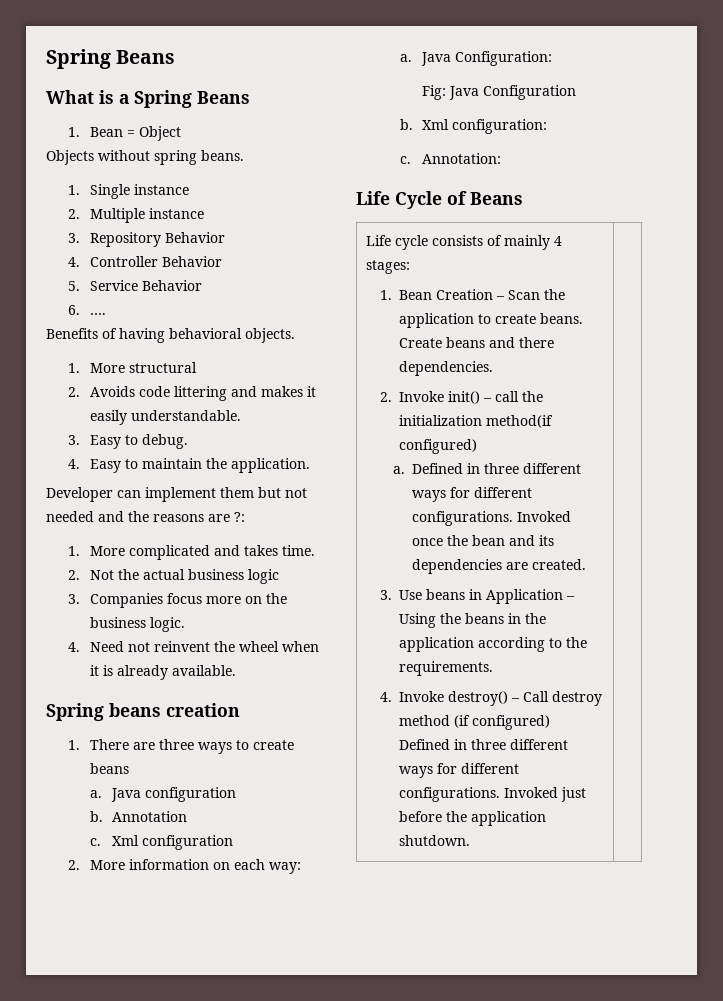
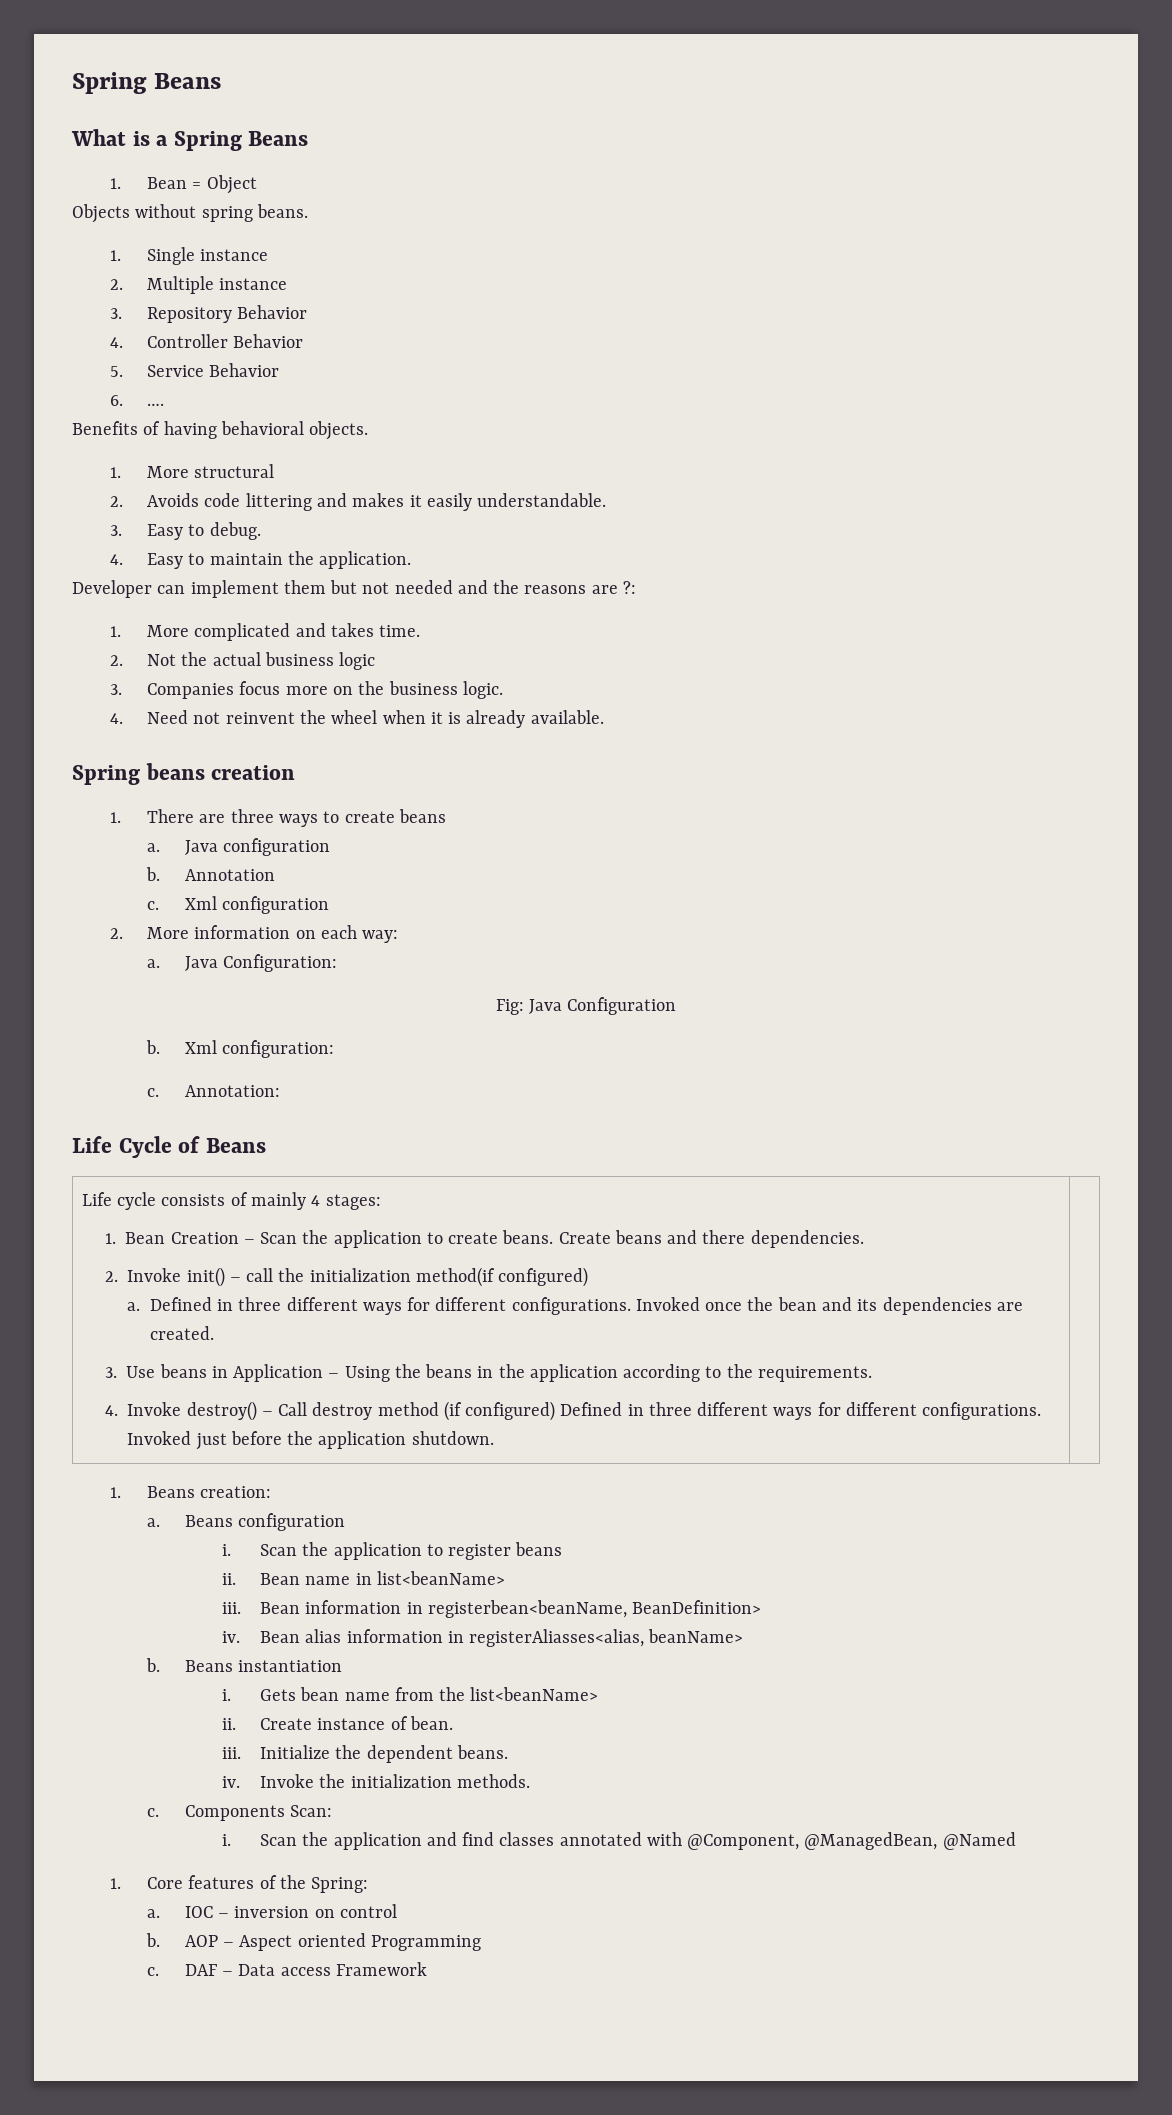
+ 1. Beans creation:
+ a. Beans configuration
+ i. Scan the application to register beans
+ ii. Bean name in list<beanName>
+ iii. Bean information in registerbean<beanName, BeanDefinition>
+ iv. Bean alias information in registerAliasses<alias, beanName>
+ b. Beans instantiation
+ i. Gets bean name from the list<beanName>
+ ii. Create instance of bean.
+ iii. Initialize the dependent beans.
+ iv. Invoke the initialization methods.
+ c. Components Scan:
+ i. Scan the application and find classes annotated with @Component, @ManagedBean, @Named
+ 1. Core features of the Spring:
+ a. IOC – inversion on control
+ b. AOP – Aspect oriented Programming
+ c. DAF – Data access Framework

